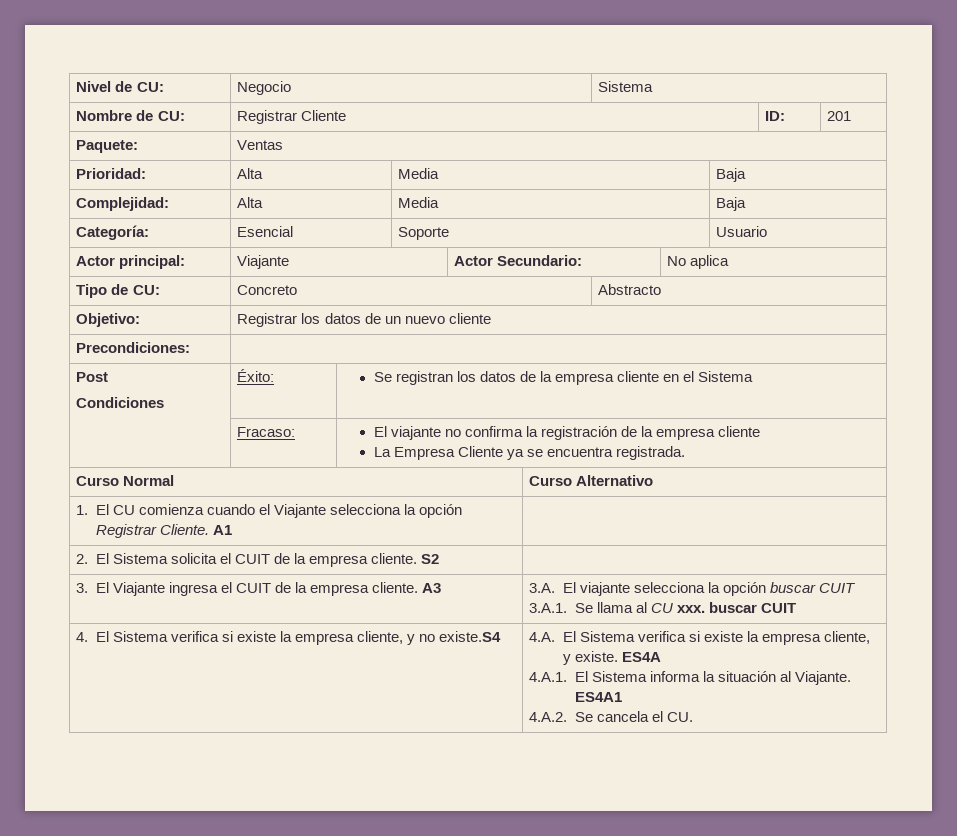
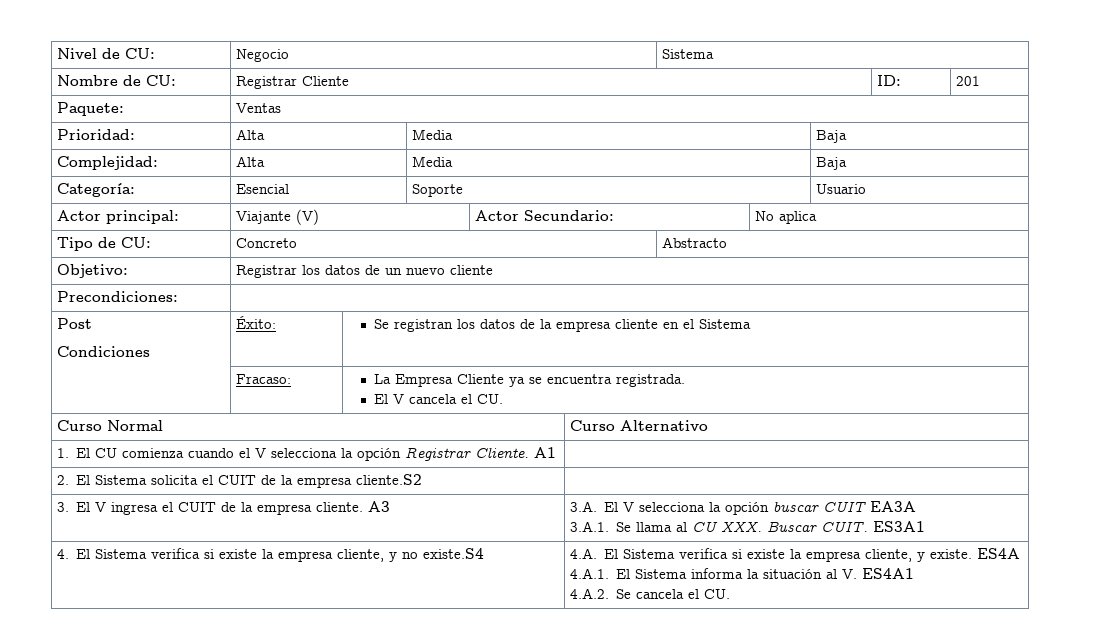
- Actor principal: | Viajante | Actor Secundario: | No aplica
+ Actor principal: | Viajante (V) | Actor Secundario: | No aplica
- | Fracaso: | El viajante no confirma la registración de la empresa cliente
- La Empresa Cliente ya se encuentra registrada.
+ | Fracaso: | La Empresa Cliente ya se encuentra registrada.
+ El V cancela el CU.
- 1. El CU comienza cuando el Viajante selecciona la opción Registrar Cliente. A1 |
+ 1. El CU comienza cuando el V selecciona la opción Registrar Cliente. A1 |
- 2. El Sistema solicita el CUIT de la empresa cliente. S2 |
+ 2. El Sistema solicita el CUIT de la empresa cliente.S2 |
- 3. El Viajante ingresa el CUIT de la empresa cliente. A3 | 3.A. El viajante selecciona la opción buscar CUIT
- 3.A.1. Se llama al CU xxx. buscar CUIT
+ 3. El V ingresa el CUIT de la empresa cliente. A3 | 3.A. El V selecciona la opción buscar CUIT EA3A
+ 3.A.1. Se llama al CU XXX. Buscar CUIT. ES3A1
  4. El Sistema verifica si existe la empresa cliente, y no existe.S4 | 4.A. El Sistema verifica si existe la empresa cliente, y existe. ES4A
- 4.A.1. El Sistema informa la situación al Viajante. ES4A1
+ 4.A.1. El Sistema informa la situación al V. ES4A1

